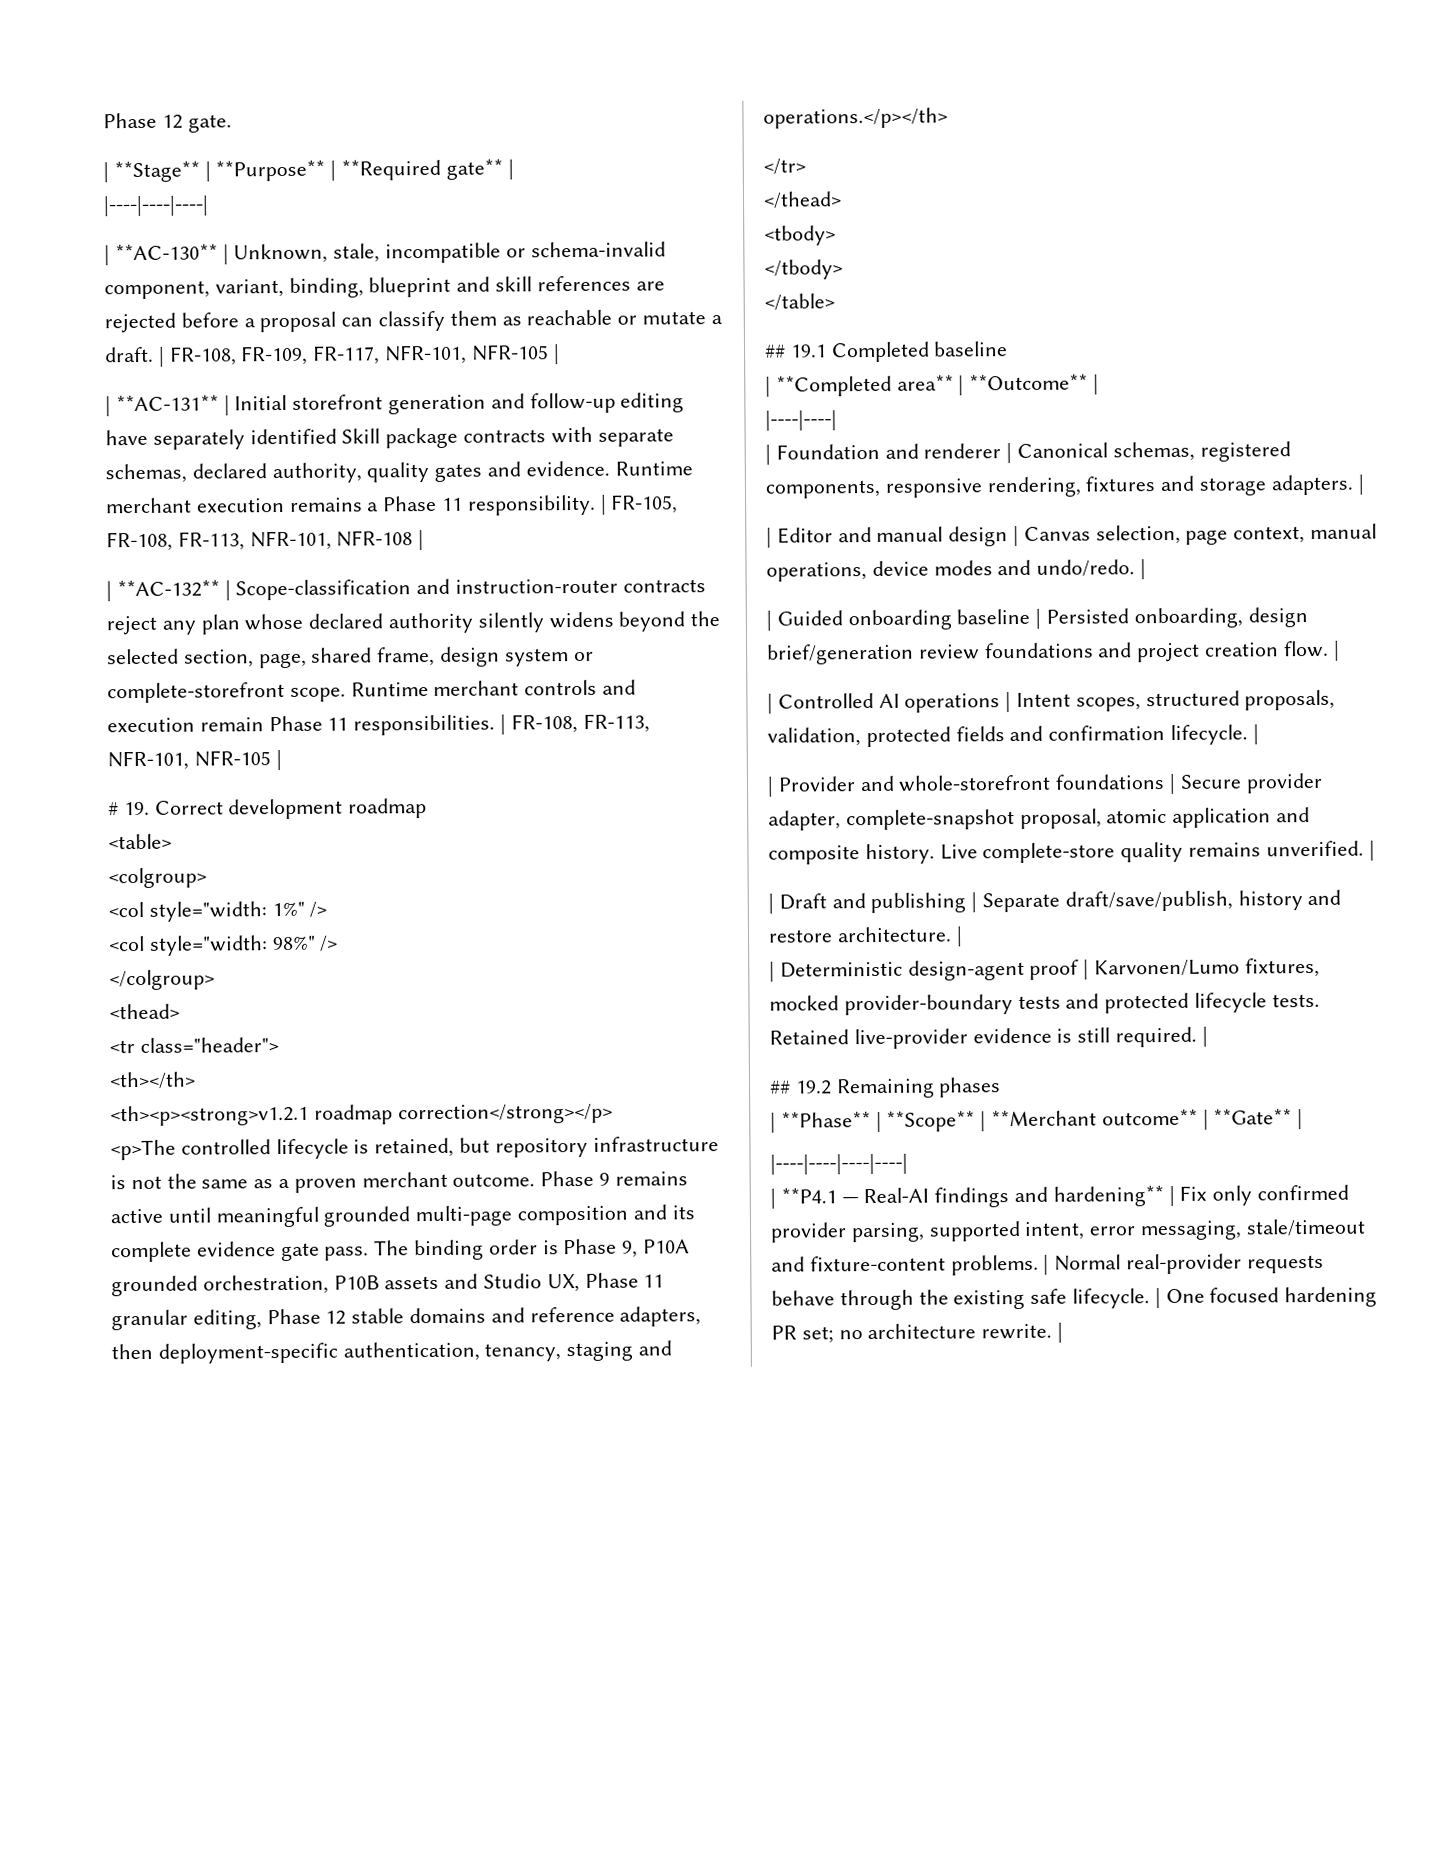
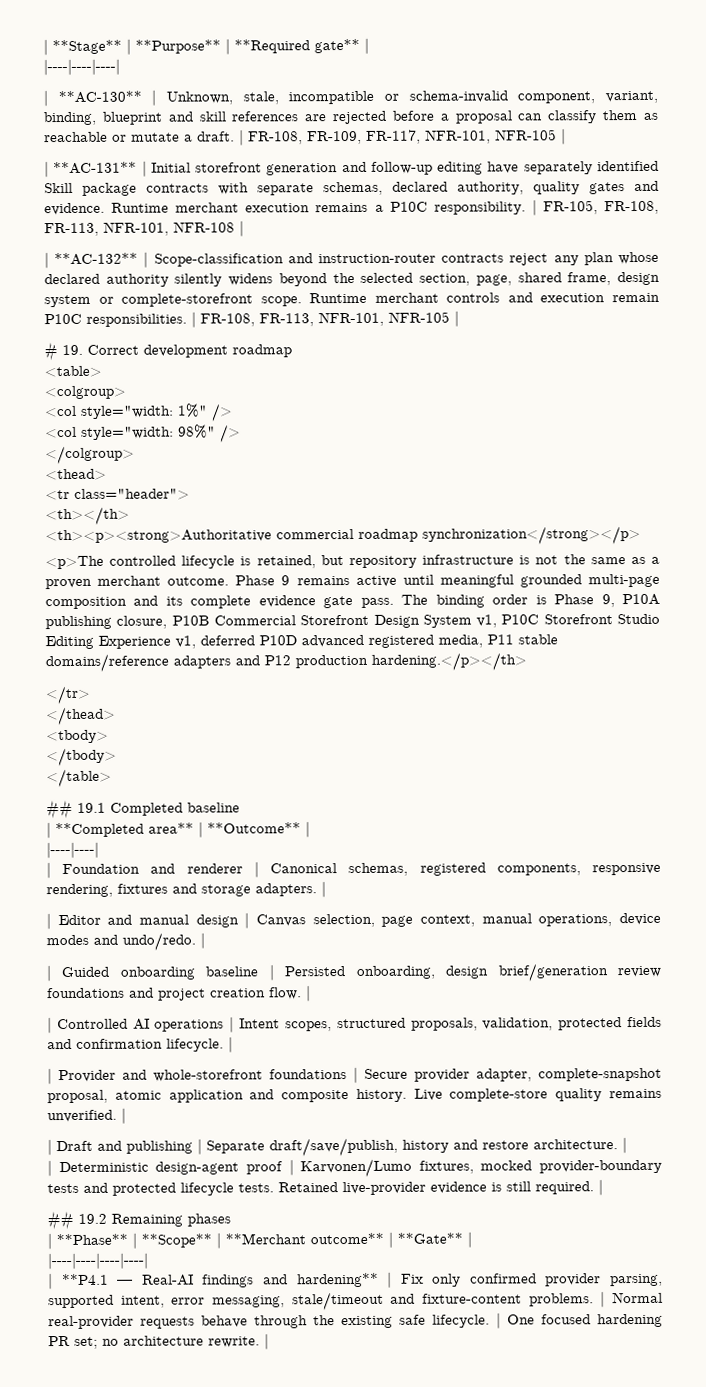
- Phase 12 gate.
- Runtime merchant execution remains a Phase 11 responsibility.
+ Runtime merchant execution remains a P10C responsibility.
- Runtime merchant controls and execution remain Phase 11 responsibilities.
+ Runtime merchant controls and execution remain P10C responsibilities.
- <th><p><strong>v1.2.1 roadmap correction</strong></p>
+ <th><p><strong>Authoritative commercial roadmap synchronization</strong></p>
- The binding order is Phase 9, P10A grounded orchestration, P10B assets and Studio UX, Phase 11 granular editing, Phase 12 stable domains and reference adapters, then deployment-specific authentication, tenancy, staging and operations.</p></th>
+ The binding order is Phase 9, P10A publishing closure, P10B Commercial Storefront Design System v1, P10C Storefront Studio Editing Experience v1, deferred P10D advanced registered media, P11 stable domains/reference adapters and P12 production hardening.</p></th>

